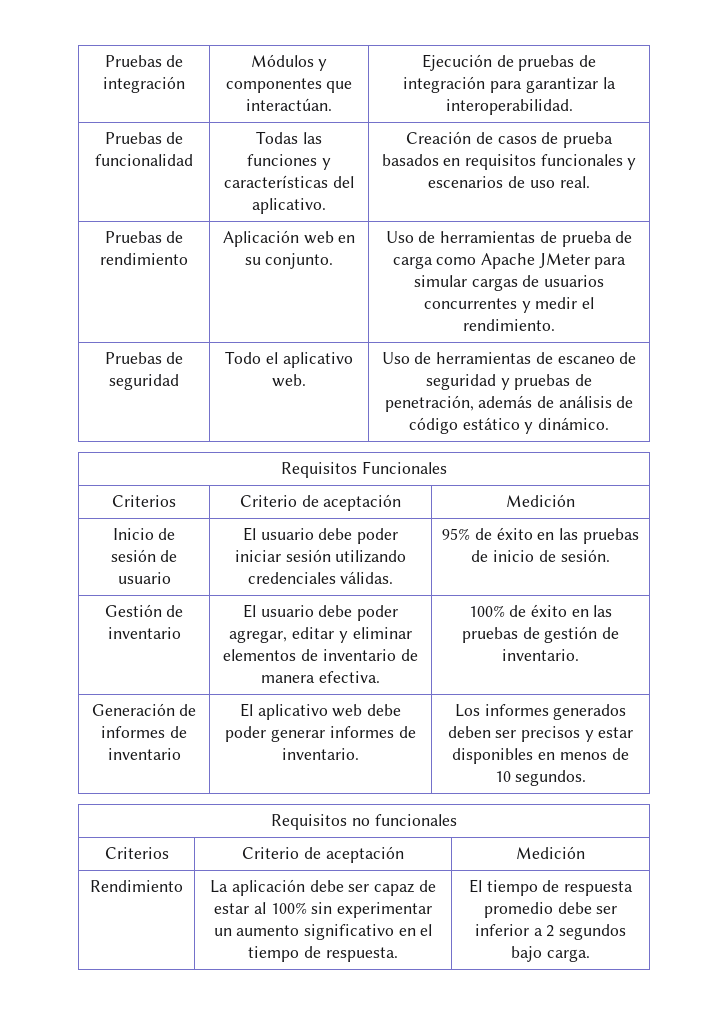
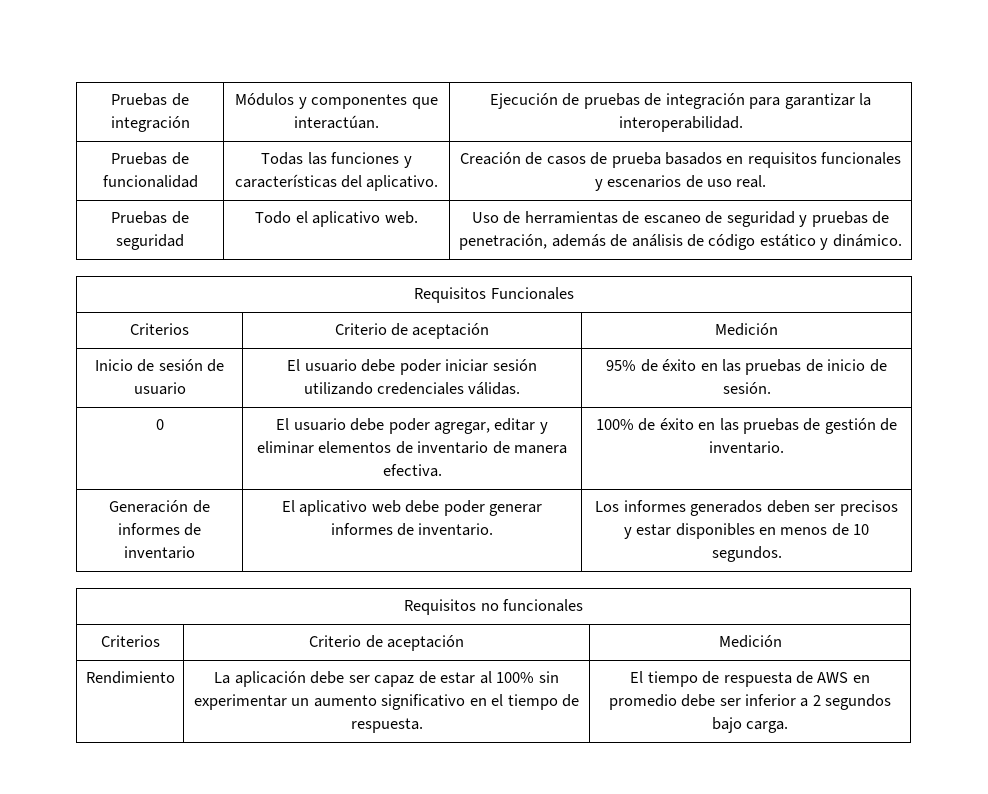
- Pruebas de rendimiento | Aplicación web en su conjunto. | Uso de herramientas de prueba de carga como Apache JMeter para simular cargas de usuarios concurrentes y medir el rendimiento.
- Gestión de inventario | El usuario debe poder agregar, editar y eliminar elementos de inventario de manera efectiva. | 100% de éxito en las pruebas de gestión de inventario.
+ 0 | El usuario debe poder agregar, editar y eliminar elementos de inventario de manera efectiva. | 100% de éxito en las pruebas de gestión de inventario.
- Rendimiento | La aplicación debe ser capaz de estar al 100% sin experimentar un aumento significativo en el tiempo de respuesta. | El tiempo de respuesta promedio debe ser inferior a 2 segundos bajo carga.
+ Rendimiento | La aplicación debe ser capaz de estar al 100% sin experimentar un aumento significativo en el tiempo de respuesta. | El tiempo de respuesta de AWS en promedio debe ser inferior a 2 segundos bajo carga.

